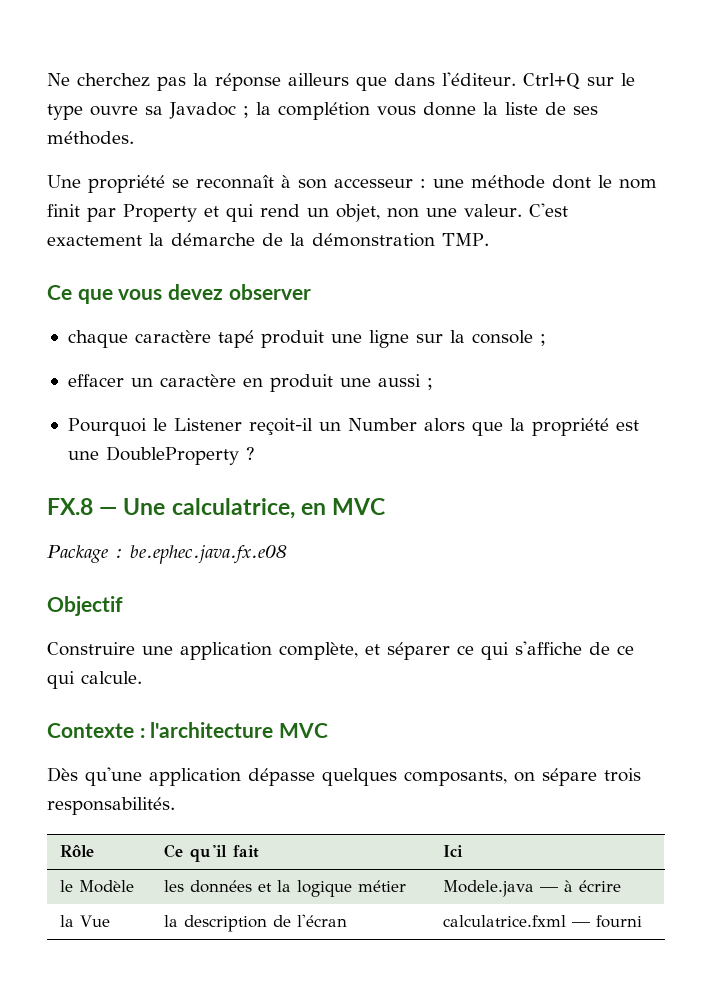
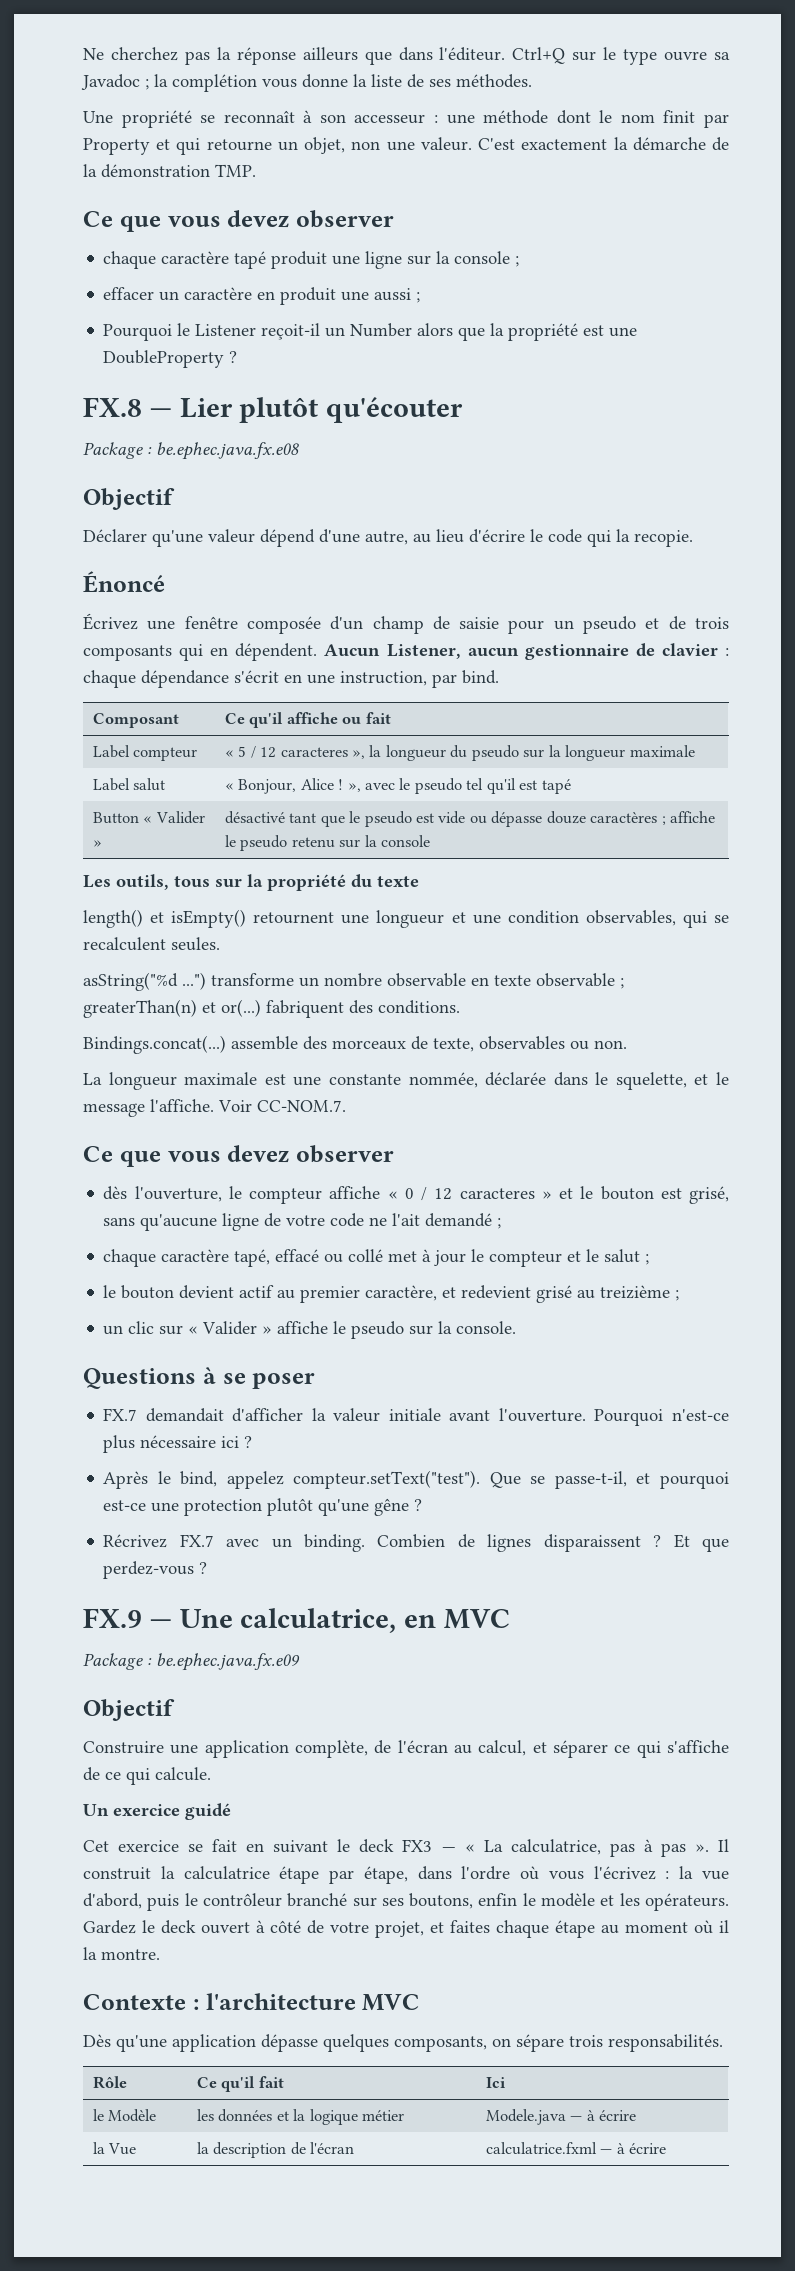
- Une propriété se reconnaît à son accesseur : une méthode dont le nom finit par Property et qui rend un objet, non une valeur.
+ Une propriété se reconnaît à son accesseur : une méthode dont le nom finit par Property et qui retourne un objet, non une valeur.
- FX.8 — Une calculatrice, en MVC
+ FX.8 — Lier plutôt qu'écouter
+ Package : be.ephec.java.fx.e08
+ Objectif
+ Déclarer qu'une valeur dépend d'une autre, au lieu d'écrire le code qui la recopie.
+ Énoncé
+ Écrivez une fenêtre composée d'un champ de saisie pour un pseudo et de trois composants qui en dépendent. Aucun Listener, aucun gestionnaire de clavier : chaque dépendance s'écrit en une instruction, par bind.
+ Composant | Ce qu'il affiche ou fait
+ Label compteur | « 5 / 12 caracteres », la longueur du pseudo sur la longueur maximale
+ Label salut | « Bonjour, Alice ! », avec le pseudo tel qu'il est tapé
+ Button « Valider » | désactivé tant que le pseudo est vide ou dépasse douze caractères ; affiche le pseudo retenu sur la console
+ Les outils, tous sur la propriété du texte
+ length() et isEmpty() retournent une longueur et une condition observables, qui se recalculent seules.
+ asString("%d ...") transforme un nombre observable en texte observable ; greaterThan(n) et or(...) fabriquent des conditions.
+ Bindings.concat(...) assemble des morceaux de texte, observables ou non.
+ La longueur maximale est une constante nommée, déclarée dans le squelette, et le message l'affiche. Voir CC-NOM.7.
+ Ce que vous devez observer
+ dès l'ouverture, le compteur affiche « 0 / 12 caracteres » et le bouton est grisé, sans qu'aucune ligne de votre code ne l'ait demandé ;
+ chaque caractère tapé, effacé ou collé met à jour le compteur et le salut ;
+ le bouton devient actif au premier caractère, et redevient grisé au treizième ;
+ un clic sur « Valider » affiche le pseudo sur la console.
+ Questions à se poser
+ FX.7 demandait d'afficher la valeur initiale avant l'ouverture. Pourquoi n'est-ce plus nécessaire ici ?
+ Après le bind, appelez compteur.setText("test"). Que se passe-t-il, et pourquoi est-ce une protection plutôt qu'une gêne ?
+ Récrivez FX.7 avec un binding. Combien de lignes disparaissent ? Et que perdez-vous ?
+ FX.9 — Une calculatrice, en MVC
- Package : be.ephec.java.fx.e08
+ Package : be.ephec.java.fx.e09
- Construire une application complète, et séparer ce qui s'affiche de ce qui calcule.
+ Construire une application complète, de l'écran au calcul, et séparer ce qui s'affiche de ce qui calcule.
+ Un exercice guidé
+ Cet exercice se fait en suivant le deck FX3 — « La calculatrice, pas à pas ». Il construit la calculatrice étape par étape, dans l'ordre où vous l'écrivez : la vue d'abord, puis le contrôleur branché sur ses boutons, enfin le modèle et les opérateurs. Gardez le deck ouvert à côté de votre projet, et faites chaque étape au moment où il la montre.
- la Vue | la description de l'écran | calculatrice.fxml — fourni
+ la Vue | la description de l'écran | calculatrice.fxml — à écrire

